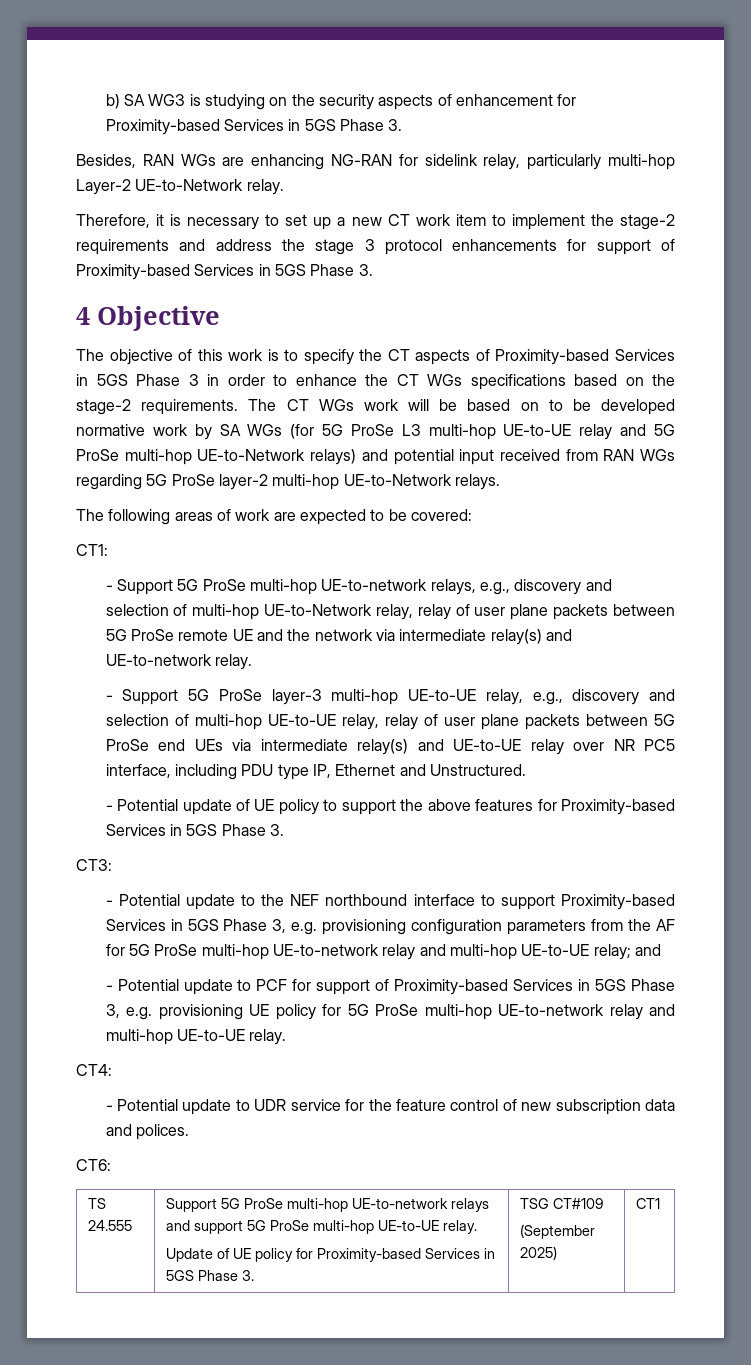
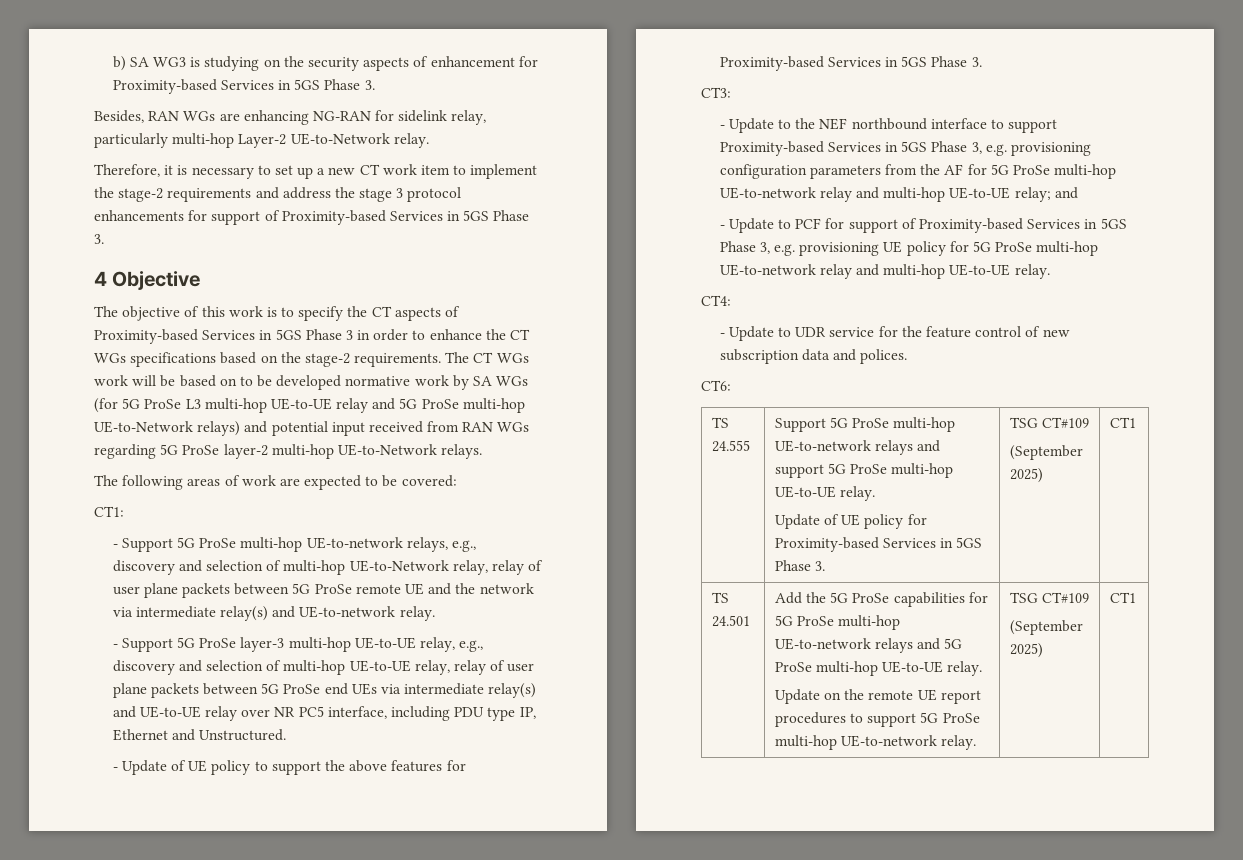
- - Potential update of UE policy to support the above features for Proximity-based Services in 5GS Phase 3.
+ - Update of UE policy to support the above features for Proximity-based Services in 5GS Phase 3.
- - Potential update to the NEF northbound interface to support Proximity-based Services in 5GS Phase 3, e.g. provisioning configuration parameters from the AF for 5G ProSe multi-hop UE-to-network relay and multi-hop UE-to-UE relay; and
+ - Update to the NEF northbound interface to support Proximity-based Services in 5GS Phase 3, e.g. provisioning configuration parameters from the AF for 5G ProSe multi-hop UE-to-network relay and multi-hop UE-to-UE relay; and
- - Potential update to PCF for support of Proximity-based Services in 5GS Phase 3, e.g. provisioning UE policy for 5G ProSe multi-hop UE-to-network relay and multi-hop UE-to-UE relay.
+ - Update to PCF for support of Proximity-based Services in 5GS Phase 3, e.g. provisioning UE policy for 5G ProSe multi-hop UE-to-network relay and multi-hop UE-to-UE relay.
- - Potential update to UDR service for the feature control of new subscription data and polices.
+ - Update to UDR service for the feature control of new subscription data and polices.
+ TS 24.501 | Add the 5G ProSe capabilities for 5G ProSe multi-hop UE-to-network relays and 5G ProSe multi-hop UE-to-UE relay.
+ Update on the remote UE report procedures to support 5G ProSe multi-hop UE-to-network relay. | TSG CT#109
+ (September 2025) | CT1

